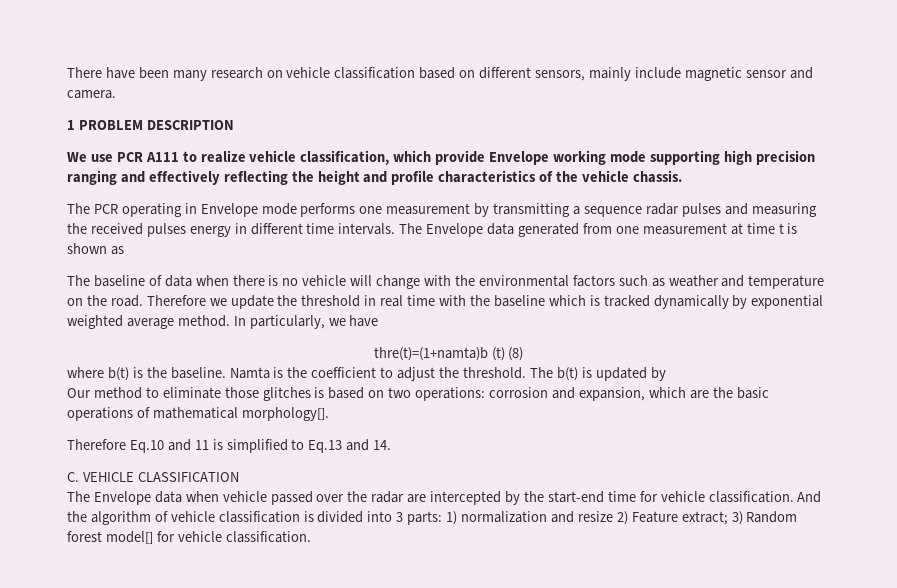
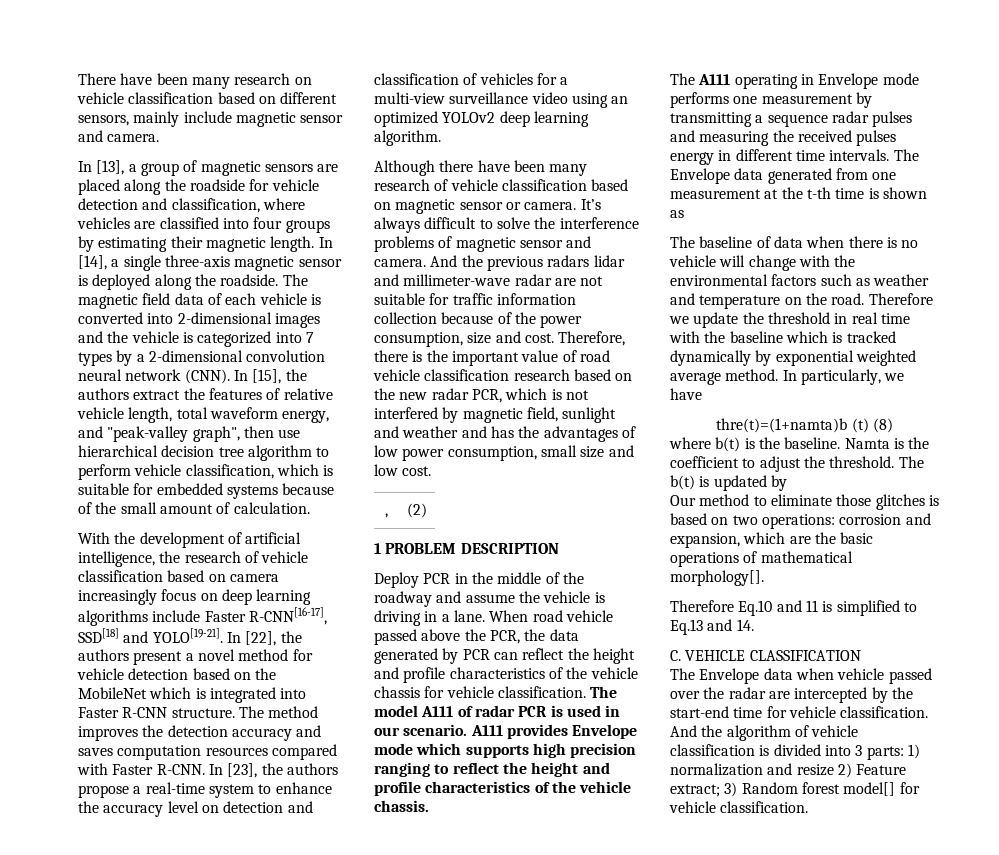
+ In [13], a group of magnetic sensors are placed along the roadside for vehicle detection and classification, where vehicles are classified into four groups by estimating their magnetic length. In [14], a single three-axis magnetic sensor is deployed along the roadside. The magnetic field data of each vehicle is converted into 2-dimensional images and the vehicle is categorized into 7 types by a 2-dimensional convolution neural network (CNN). In [15], the authors extract the features of relative vehicle length, total waveform energy, and "peak-valley graph", then use hierarchical decision tree algorithm to perform vehicle classification, which is suitable for embedded systems because of the small amount of calculation.
+ With the development of artificial intelligence, the research of vehicle classification based on camera increasingly focus on deep learning algorithms include Faster R-CNN[16-17], SSD[18] and YOLO[19-21]. In [22], the authors present a novel method for vehicle detection based on the MobileNet which is integrated into Faster R-CNN structure. The method improves the detection accuracy and saves computation resources compared with Faster R-CNN. In [23], the authors propose a real-time system to enhance the accuracy level on detection and classification of vehicles for a multi-view surveillance video using an optimized YOLOv2 deep learning algorithm.
+ Although there have been many research of vehicle classification based on magnetic sensor or camera. It’s always difficult to solve the interference problems of magnetic sensor and camera. And the previous radars lidar and millimeter-wave radar are not suitable for traffic information collection because of the power consumption, size and cost. Therefore, there is the important value of road vehicle classification research based on the new radar PCR, which is not interfered by magnetic field, sunlight and weather and has the advantages of low power consumption, small size and low cost.
+ , | (2)
  1 PROBLEM DESCRIPTION
- We use PCR A111 to realize vehicle classification, which provide Envelope working mode supporting high precision ranging and effectively reflecting the height and profile characteristics of the vehicle chassis.
+ Deploy PCR in the middle of the roadway and assume the vehicle is driving in a lane. When road vehicle passed above the PCR, the data generated by PCR can reflect the height and profile characteristics of the vehicle chassis for vehicle classification. The model A111 of radar PCR is used in our scenario. A111 provides Envelope mode which supports high precision ranging to reflect the height and profile characteristics of the vehicle chassis.
- The PCR operating in Envelope mode performs one measurement by transmitting a sequence radar pulses and measuring the received pulses energy in different time intervals.
+ The A111 operating in Envelope mode performs one measurement by transmitting a sequence radar pulses and measuring the received pulses energy in different time intervals.
- The Envelope data generated from one measurement at time t is shown as
+ The Envelope data generated from one measurement at the t-th time is shown as

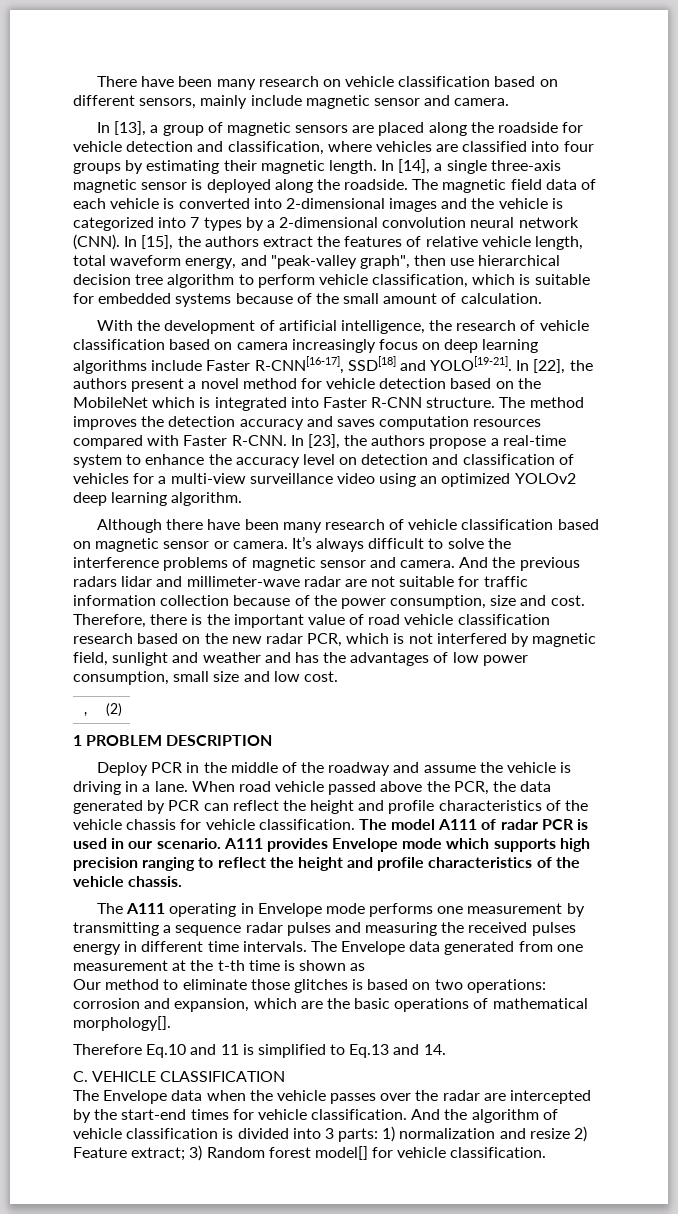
- The baseline of data when there is no vehicle will change with the environmental factors such as weather and temperature on the road. Therefore we update the threshold in real time with the baseline which is tracked dynamically by exponential weighted average method. In particularly, we have
- thre(t)=(1+namta)b (t) (8)
- where b(t) is the baseline. Namta is the coefficient to adjust the threshold. The b(t) is updated by
- The Envelope data when vehicle passed over the radar are intercepted by the start-end time for vehicle classification.
+ The Envelope data when the vehicle passes over the radar are intercepted by the start-end times for vehicle classification.

